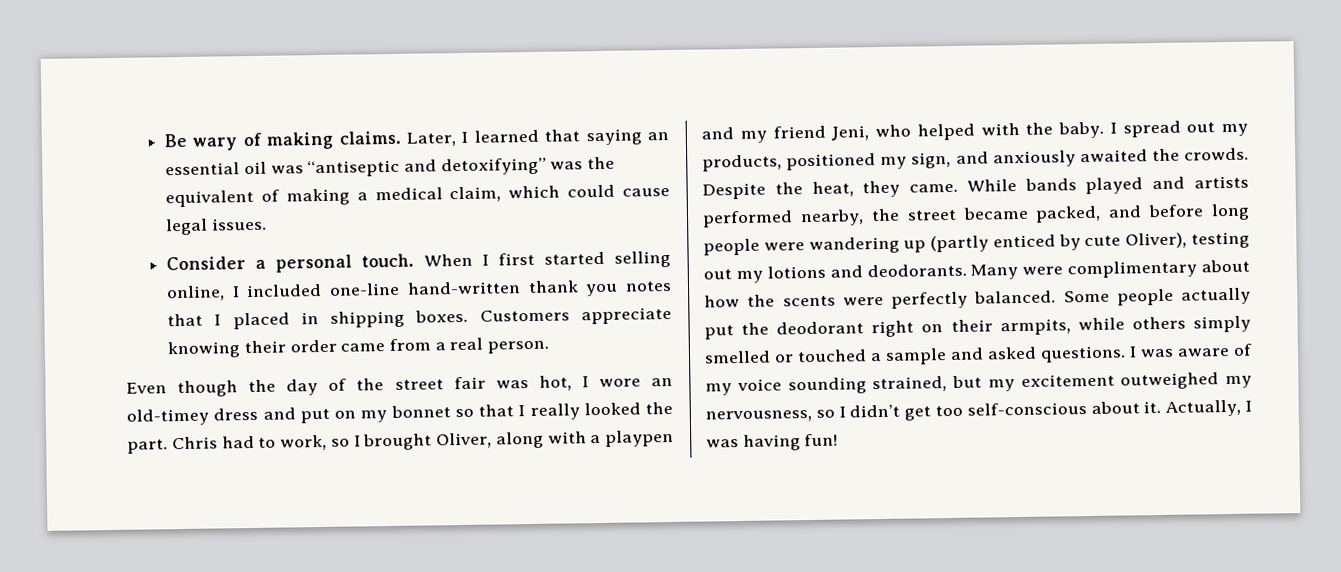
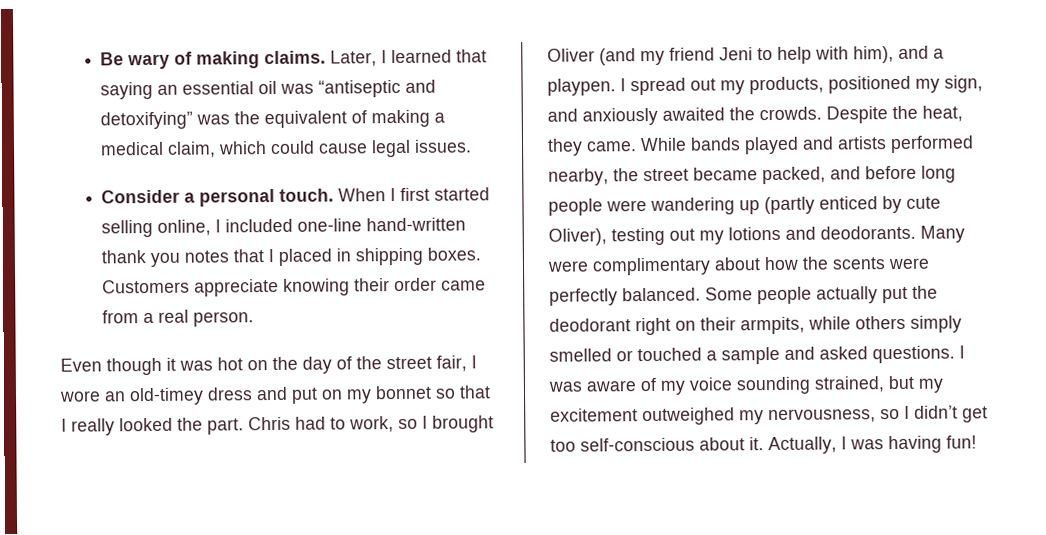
- Even though the day of the street fair was hot, I wore an old-timey dress and put on my bonnet so that I really looked the part.
+ Even though it was hot on the day of the street fair, I wore an old-timey dress and put on my bonnet so that I really looked the part.
- Chris had to work, so I brought Oliver, along with a playpen and my friend Jeni, who helped with the baby.
+ Chris had to work, so I brought Oliver (and my friend Jeni to help with him), and a playpen.

